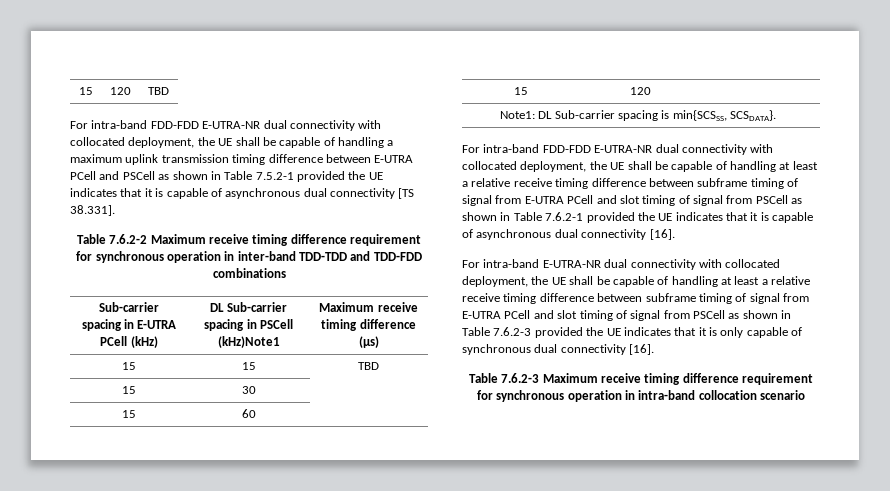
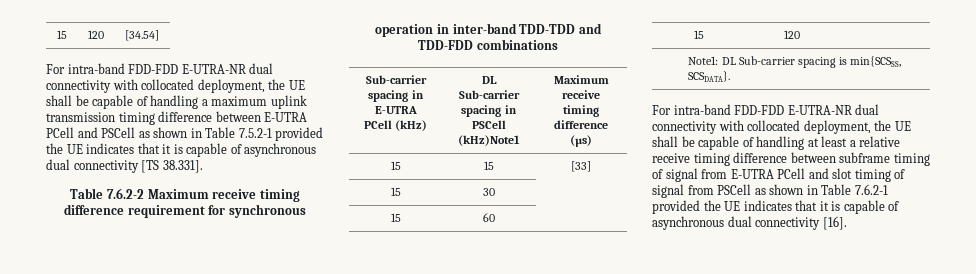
- 15 | 120 | TBD
+ 15 | 120 | [34.54]
- 15 | 15 | TBD
+ 15 | 15 | [33]
- For intra-band E-UTRA-NR dual connectivity with collocated deployment, the UE shall be capable of handling at least a relative receive timing difference between subframe timing of signal from E-UTRA PCell and slot timing of signal from PSCell as shown in Table 7.6.2-3 provided the UE indicates that it is only capable of synchronous dual connectivity [16].
- Table 7.6.2-3 Maximum receive timing difference requirement for synchronous operation in intra-band collocation scenario

